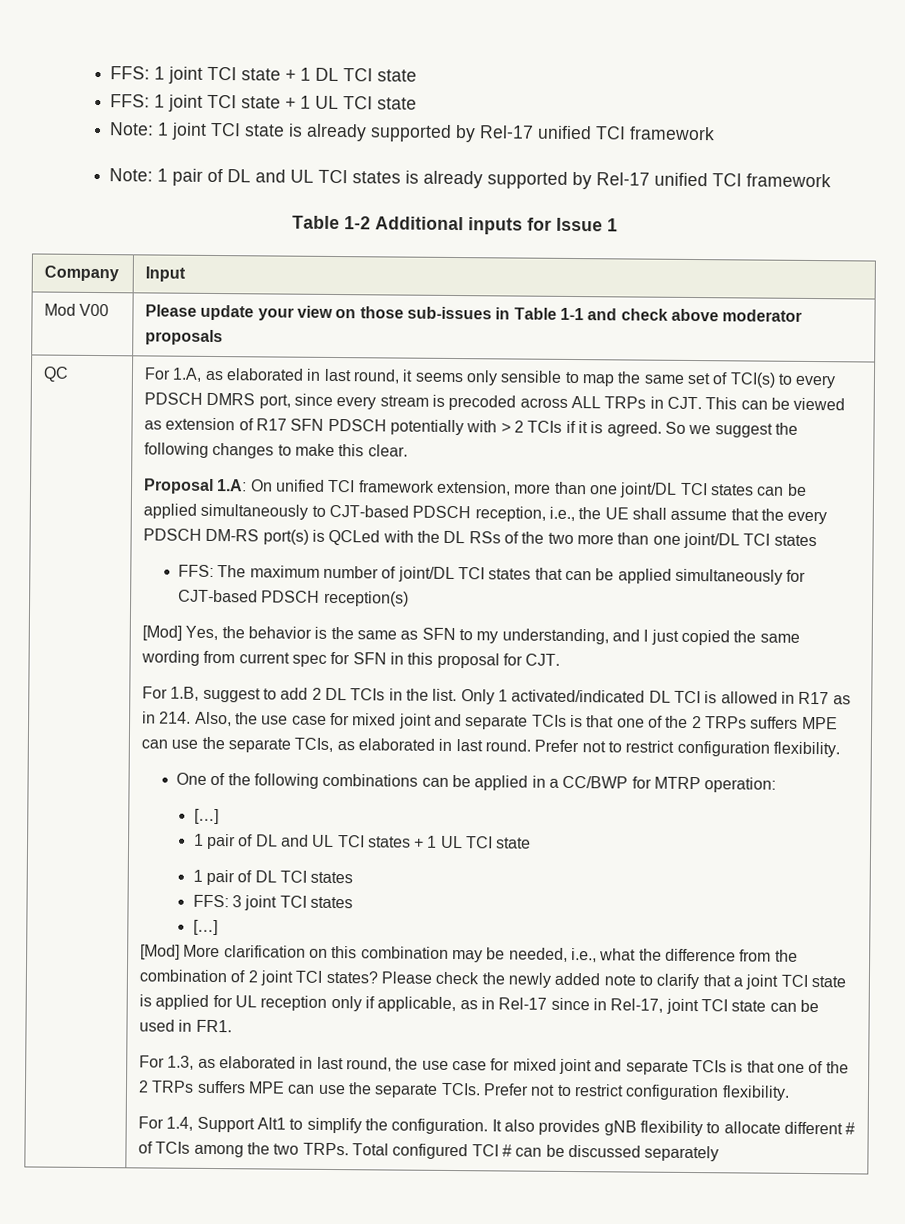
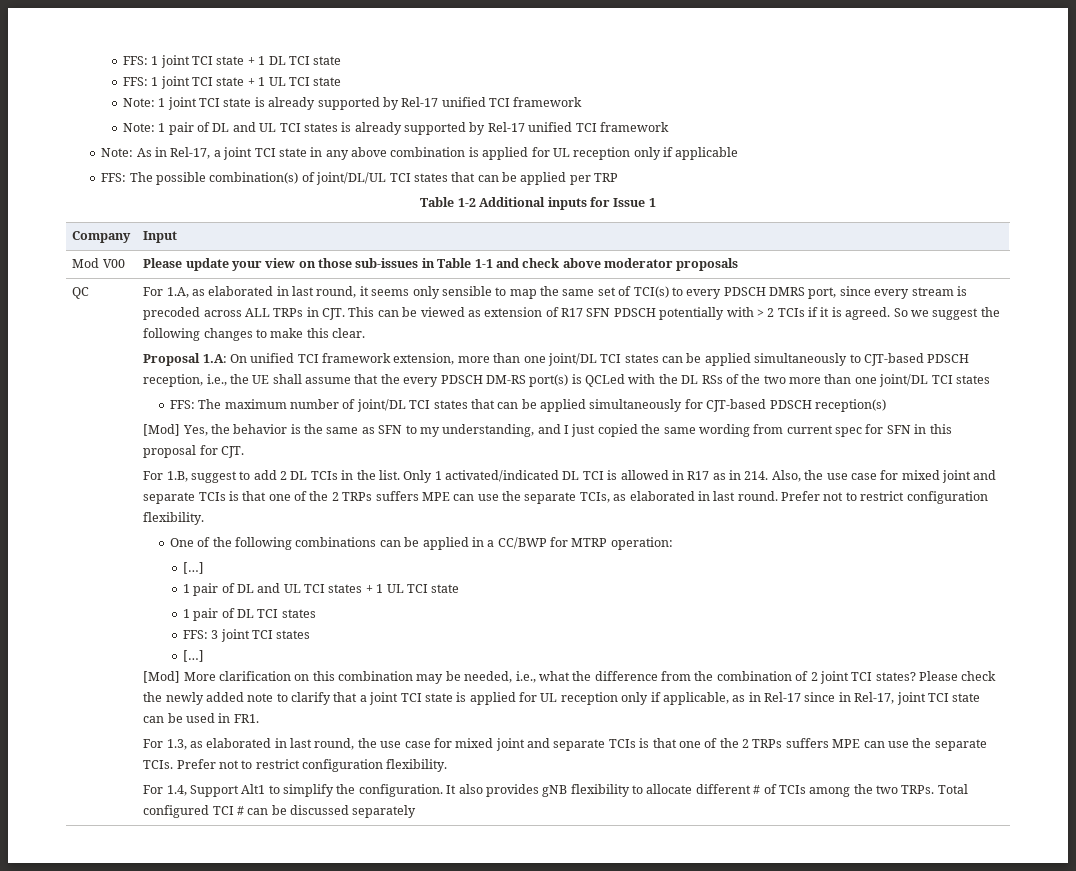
+ Note: As in Rel-17, a joint TCI state in any above combination is applied for UL reception only if applicable
+ FFS: The possible combination(s) of joint/DL/UL TCI states that can be applied per TRP

